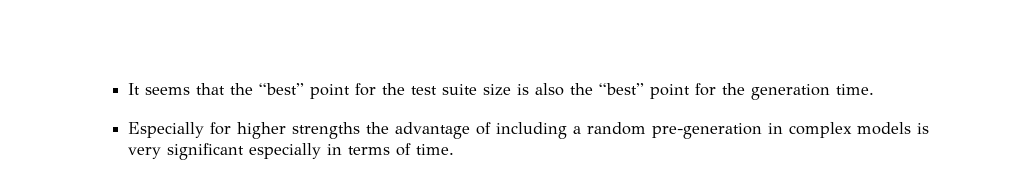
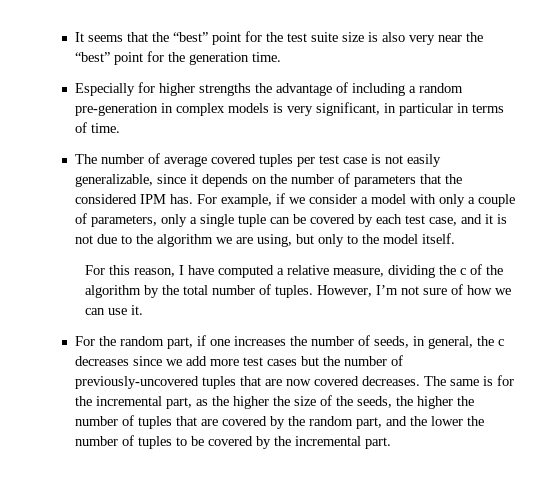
- It seems that the “best” point for the test suite size is also the “best” point for the generation time.
+ It seems that the “best” point for the test suite size is also very near the “best” point for the generation time.
- Especially for higher strengths the advantage of including a random pre-generation in complex models is very significant especially in terms of time.
+ Especially for higher strengths the advantage of including a random pre-generation in complex models is very significant, in particular in terms of time.
+ The number of average covered tuples per test case is not easily generalizable, since it depends on the number of parameters that the considered IPM has. For example, if we consider a model with only a couple of parameters, only a single tuple can be covered by each test case, and it is not due to the algorithm we are using, but only to the model itself.
+ For this reason, I have computed a relative measure, dividing the c of the algorithm by the total number of tuples. However, I’m not sure of how we can use it.
+ For the random part, if one increases the number of seeds, in general, the c decreases since we add more test cases but the number of previously-uncovered tuples that are now covered decreases. The same is for the incremental part, as the higher the size of the seeds, the higher the number of tuples that are covered by the random part, and the lower the number of tuples to be covered by the incremental part.

